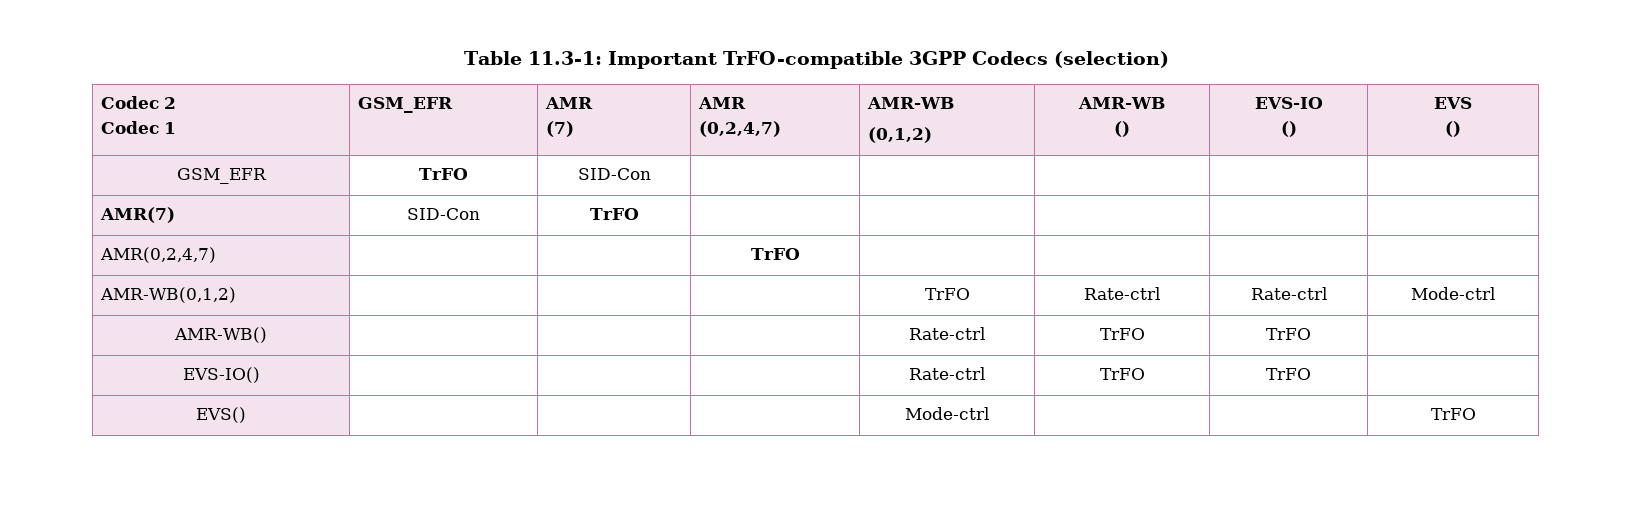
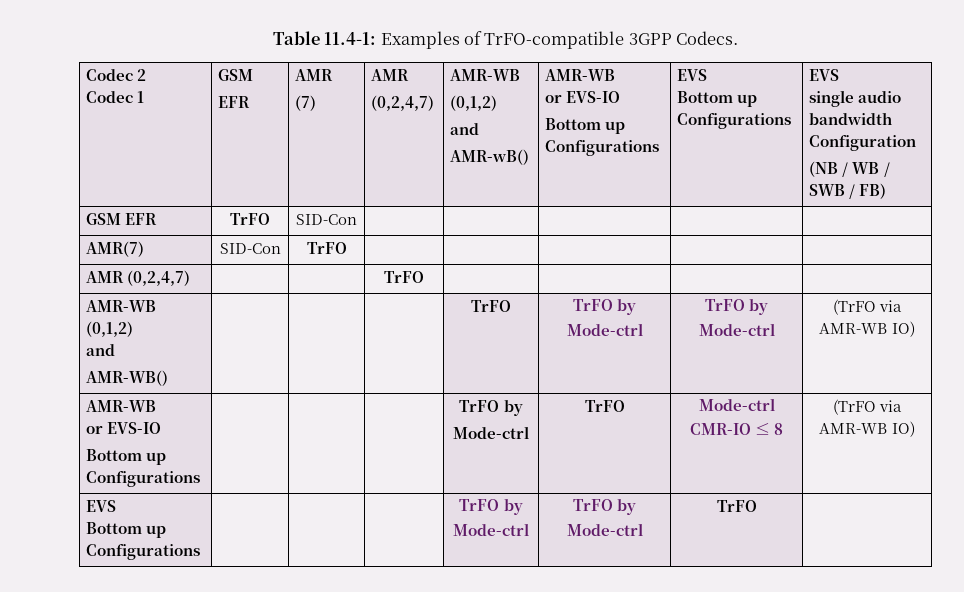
- Table 11.3-1: Important TrFO-compatible 3GPP Codecs (selection)
+ Table 11.4-1: Examples of TrFO-compatible 3GPP Codecs.
  Codec 2
- Codec 1 | GSM_EFR | AMR
+ Codec 1 | GSM
+ EFR | AMR
  (7) | AMR
  (0,2,4,7) | AMR-WB
- (0,1,2) | AMR-WB
- () | EVS-IO
- () | EVS
- ()
- GSM_EFR | TrFO | SID-Con | | | | |
+ (0,1,2)
+ and
+ AMR-wB() | AMR-WB
+ or EVS-IO
+ Bottom up Configurations | EVS
+ Bottom up Configurations | EVS
+ single audio bandwidth Configuration
+ (NB / WB / SWB / FB)
+ GSM EFR | TrFO | SID-Con | | | | |
- AMR(0,2,4,7) | | | TrFO | | | |
+ AMR (0,2,4,7) | | | TrFO | | | |
- AMR-WB(0,1,2) | | | | TrFO | Rate-ctrl | Rate-ctrl | Mode-ctrl
- AMR-WB() | | | | Rate-ctrl | TrFO | TrFO |
- EVS-IO() | | | | Rate-ctrl | TrFO | TrFO |
- EVS() | | | | Mode-ctrl | | | TrFO
+ AMR-WB (0,1,2)
+ and
+ AMR-WB() | | | | TrFO | TrFO by
+ Mode-ctrl | TrFO by
+ Mode-ctrl | (TrFO via AMR-WB IO)
+ AMR-WB
+ or EVS-IO
+ Bottom up Configurations | | | | TrFO by
+ Mode-ctrl | TrFO | Mode-ctrl
+ CMR-IO ≤ 8 | (TrFO via AMR-WB IO)
+ EVS
+ Bottom up Configurations | | | | TrFO by
+ Mode-ctrl | TrFO by
+ Mode-ctrl | TrFO |

